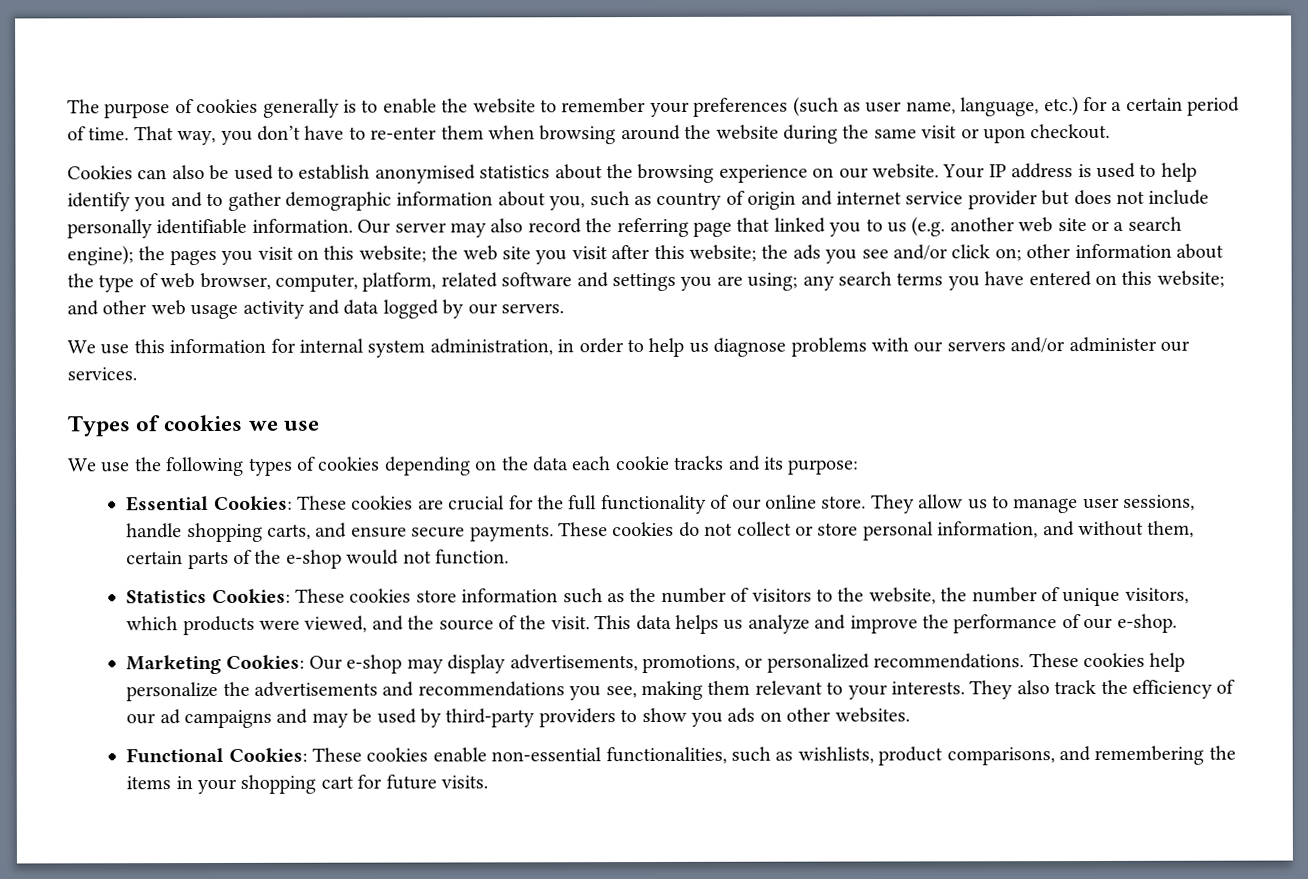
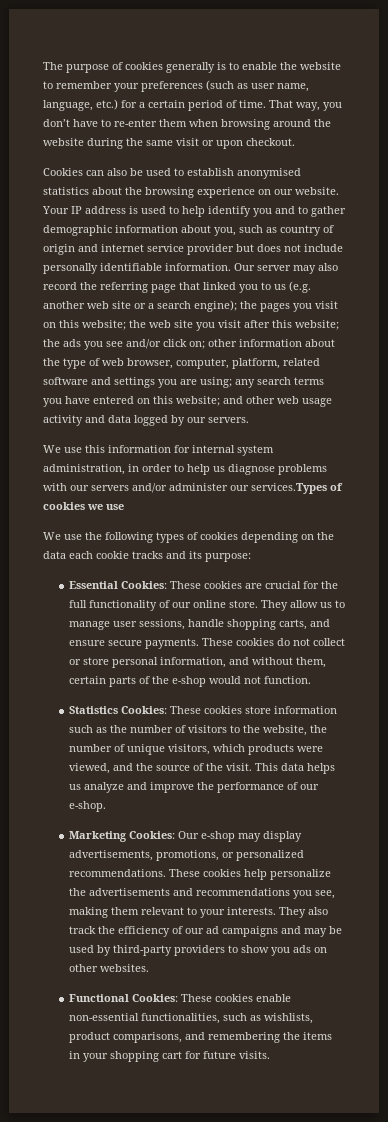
- We use this information for internal system administration, in order to help us diagnose problems with our servers and/or administer our services.
- Types of cookies we use
+ We use this information for internal system administration, in order to help us diagnose problems with our servers and/or administer our services.Types of cookies we use

